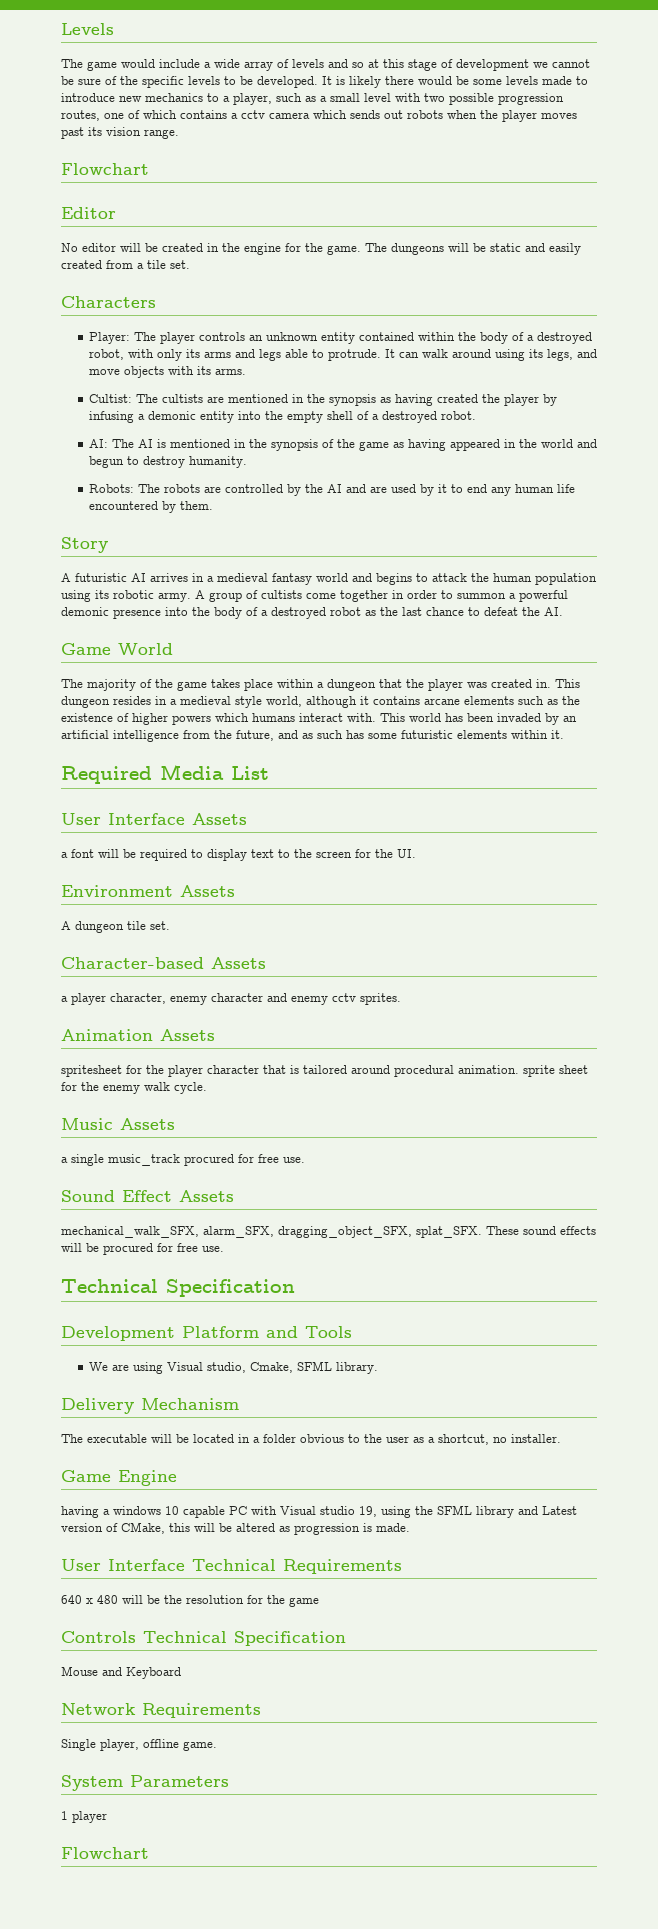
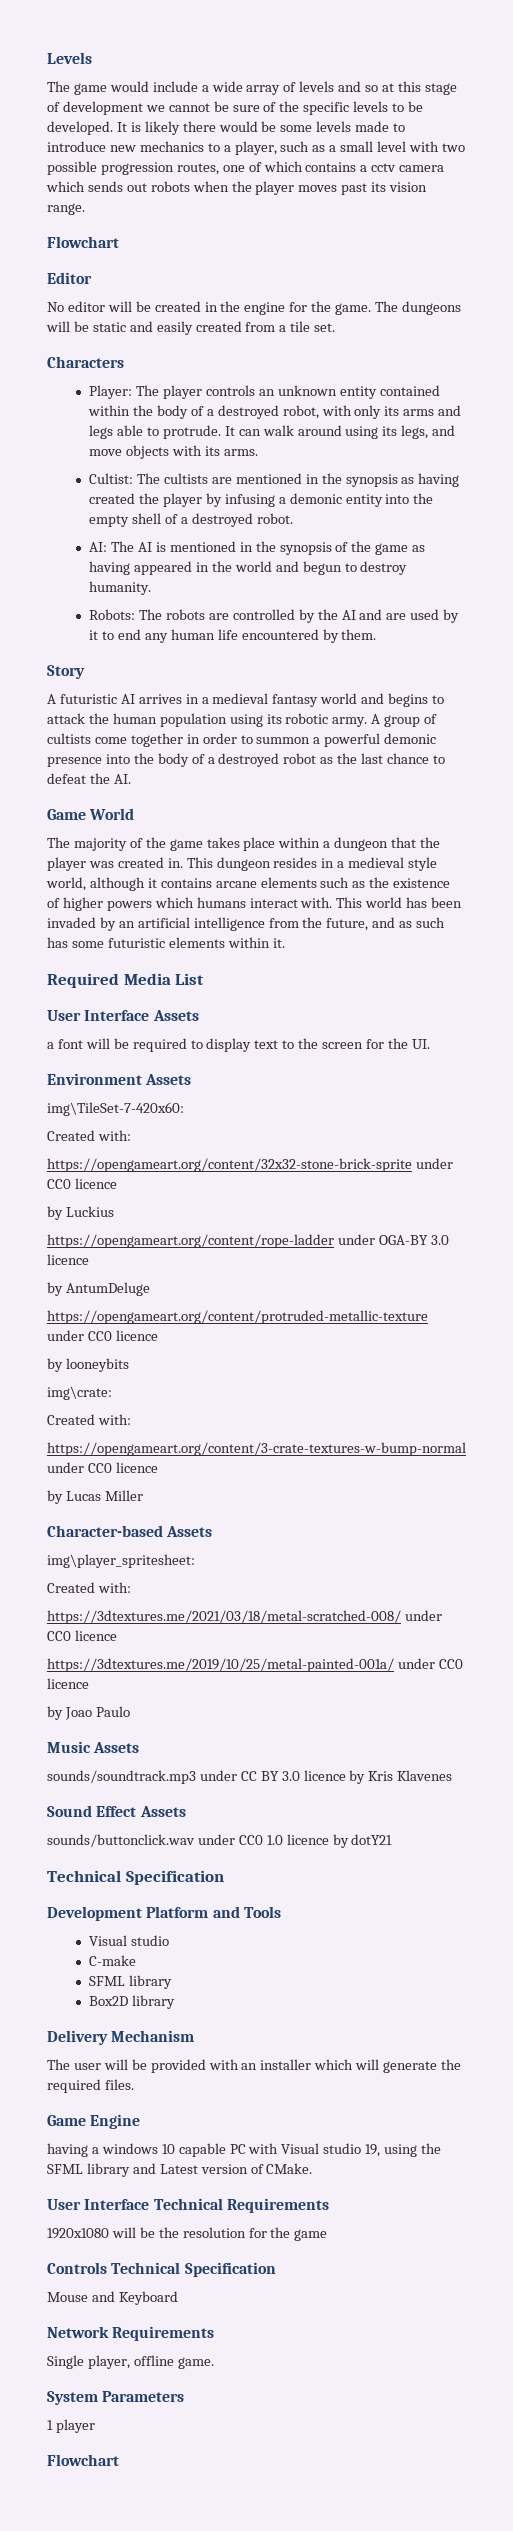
- A dungeon tile set.
+ img\TileSet-7-420x60:
+ Created with:
+ https://opengameart.org/content/32x32-stone-brick-sprite under CC0 licence
+ by Luckius
+ https://opengameart.org/content/rope-ladder under OGA-BY 3.0 licence
+ by AntumDeluge
+ https://opengameart.org/content/protruded-metallic-texture under CC0 licence
+ by looneybits
+ img\crate:
+ Created with:
+ https://opengameart.org/content/3-crate-textures-w-bump-normal under CC0 licence
+ by Lucas Miller
  Character-based Assets
- a player character, enemy character and enemy cctv sprites.
- Animation Assets
- spritesheet for the player character that is tailored around procedural animation. sprite sheet for the enemy walk cycle.
+ img\player_spritesheet:
+ Created with:
+ https://3dtextures.me/2021/03/18/metal-scratched-008/ under CC0 licence
+ https://3dtextures.me/2019/10/25/metal-painted-001a/ under CC0 licence
+ by Joao Paulo
  Music Assets
- a single music_track procured for free use.
+ sounds/soundtrack.mp3 under CC BY 3.0 licence by Kris Klavenes
  Sound Effect Assets
- mechanical_walk_SFX, alarm_SFX, dragging_object_SFX, splat_SFX. These sound effects will be procured for free use.
+ sounds/buttonclick.wav under CC0 1.0 licence by dotY21
  Development Platform and Tools
- We are using Visual studio, Cmake, SFML library.
+ Visual studio
+ C-make
+ SFML library
+ Box2D library
- The executable will be located in a folder obvious to the user as a shortcut, no installer.
+ The user will be provided with an installer which will generate the required files.
- having a windows 10 capable PC with Visual studio 19, using the SFML library and Latest version of CMake, this will be altered as progression is made.
+ having a windows 10 capable PC with Visual studio 19, using the SFML library and Latest version of CMake.
- 640 x 480 will be the resolution for the game
+ 1920x1080 will be the resolution for the game

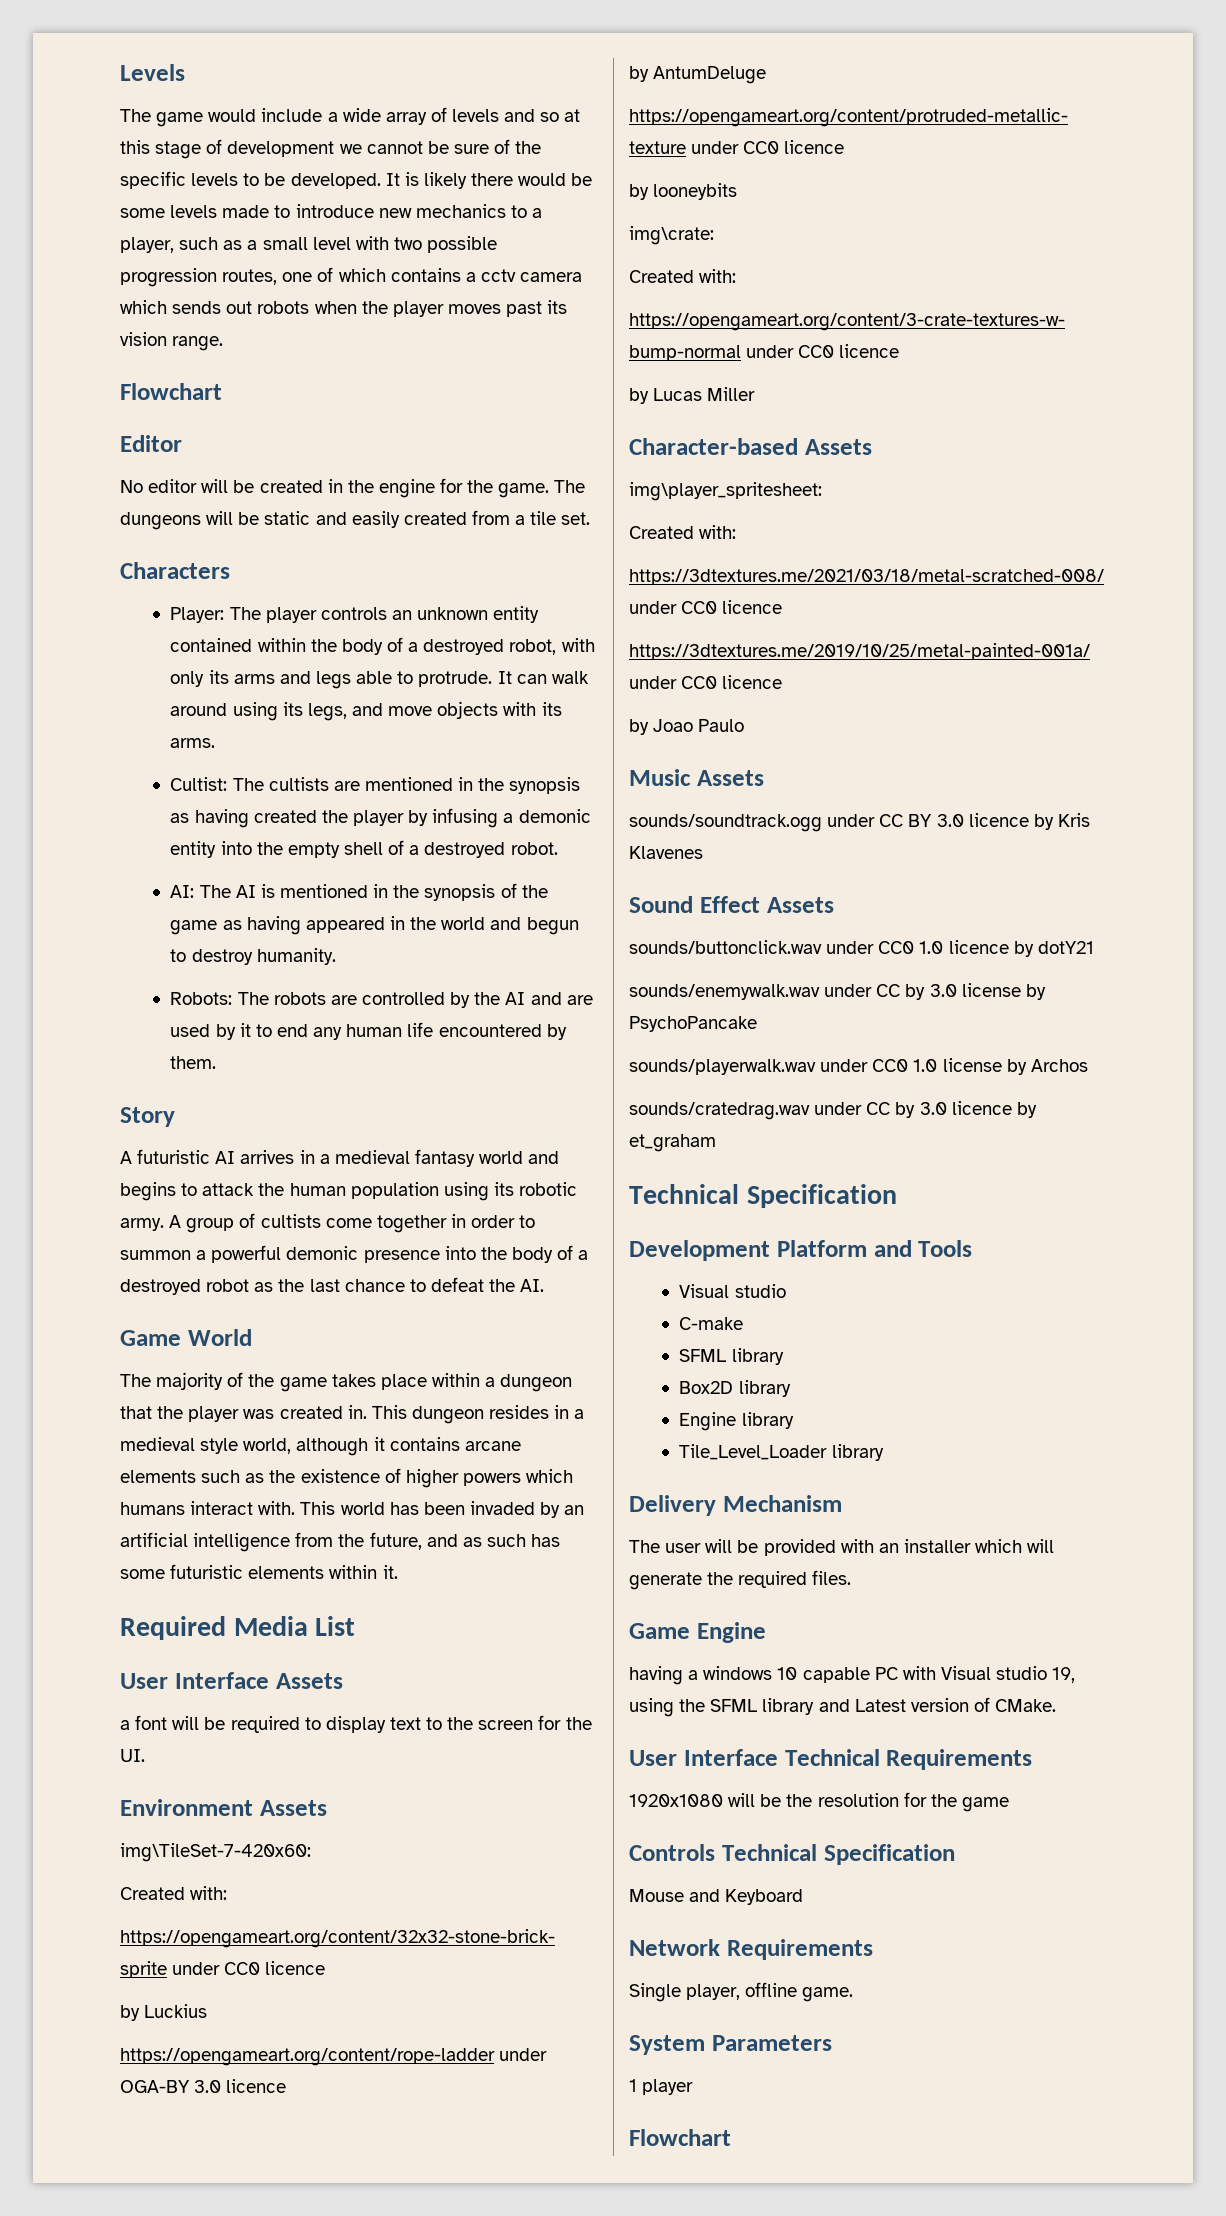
- sounds/soundtrack.mp3 under CC BY 3.0 licence by Kris Klavenes
+ sounds/soundtrack.ogg under CC BY 3.0 licence by Kris Klavenes
+ sounds/enemywalk.wav under CC by 3.0 license by PsychoPancake
+ sounds/playerwalk.wav under CC0 1.0 license by Archos
+ sounds/cratedrag.wav under CC by 3.0 licence by et_graham
+ Engine library
+ Tile_Level_Loader library

